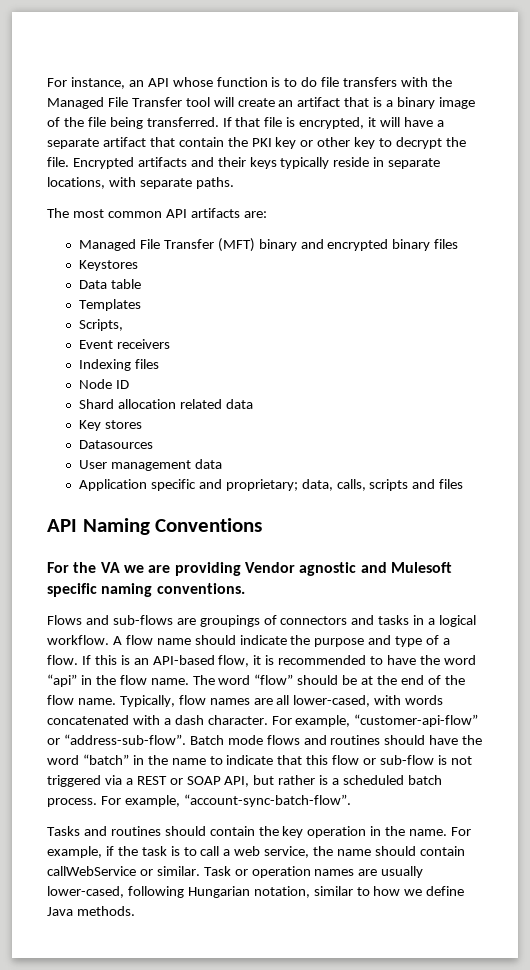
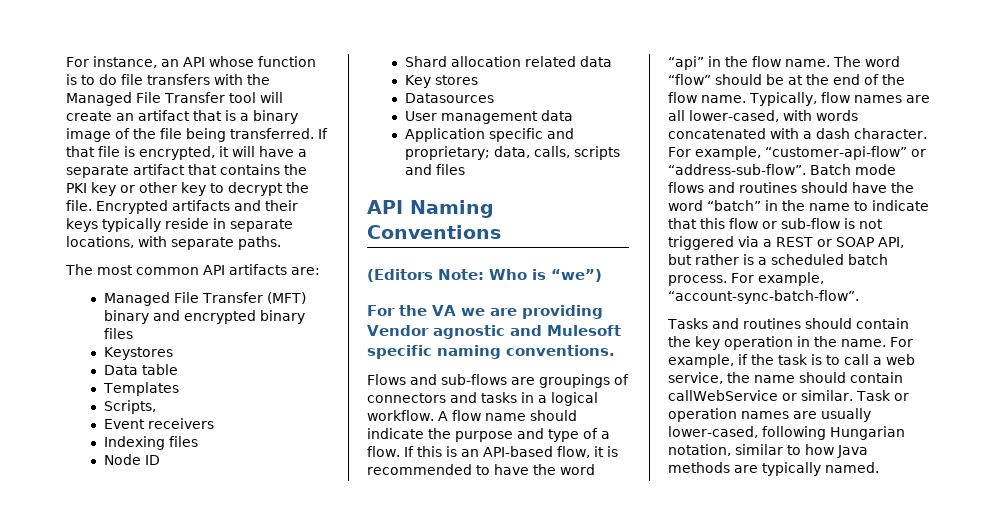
- If that file is encrypted, it will have a separate artifact that contain the PKI key or other key to decrypt the file.
+ If that file is encrypted, it will have a separate artifact that contains the PKI key or other key to decrypt the file.
+ (Editors Note: Who is “we”)
- Task or operation names are usually lower-cased, following Hungarian notation, similar to how we define Java methods.
+ Task or operation names are usually lower-cased, following Hungarian notation, similar to how Java methods are typically named.

